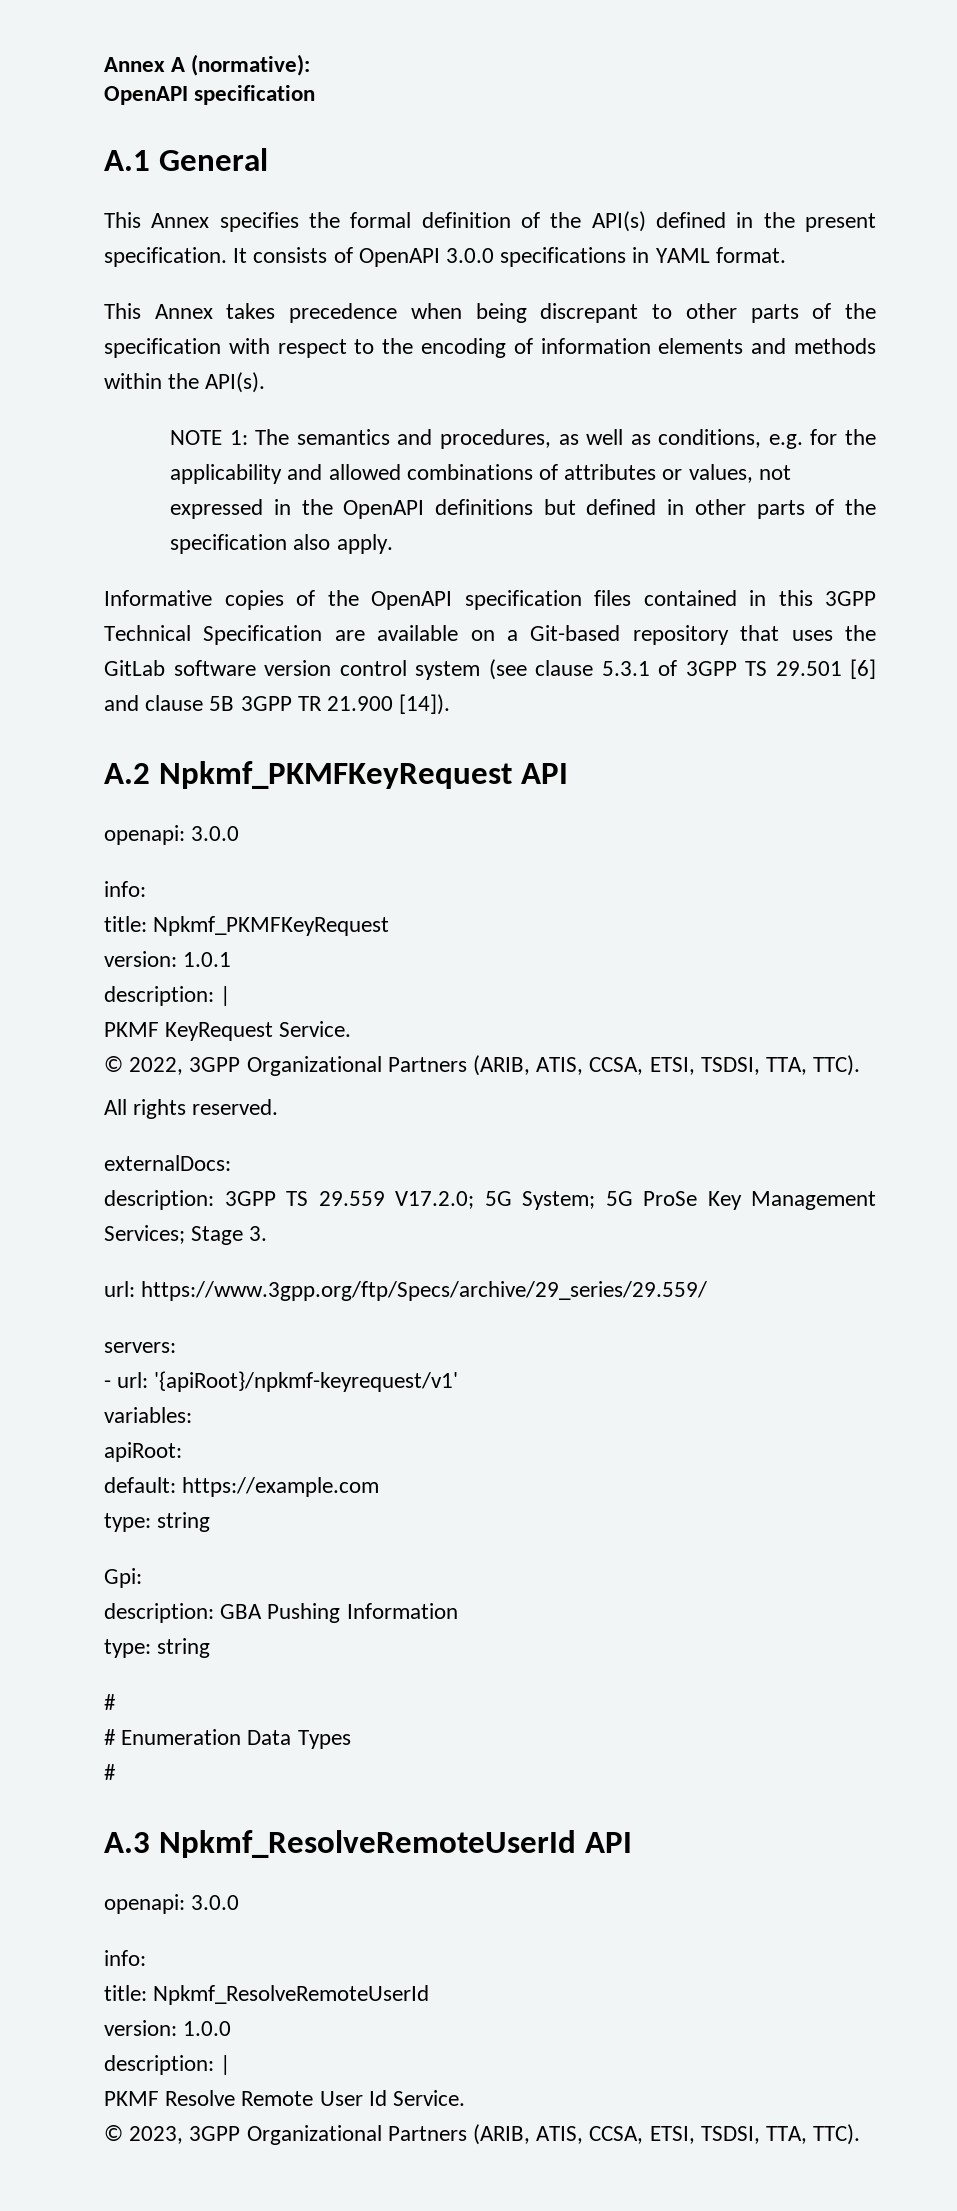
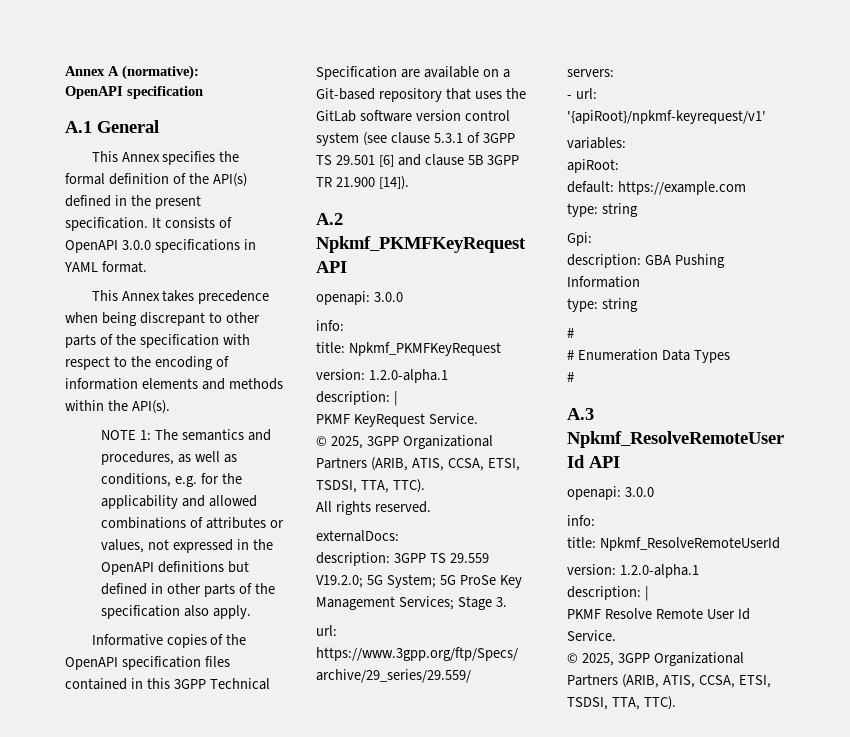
  title: Npkmf_PKMFKeyRequest
- version: 1.0.1
+ version: 1.2.0-alpha.1
  PKMF KeyRequest Service.
- © 2022, 3GPP Organizational Partners (ARIB, ATIS, CCSA, ETSI, TSDSI, TTA, TTC).
+ © 2025, 3GPP Organizational Partners (ARIB, ATIS, CCSA, ETSI, TSDSI, TTA, TTC).
- description: 3GPP TS 29.559 V17.2.0; 5G System; 5G ProSe Key Management Services; Stage 3.
+ description: 3GPP TS 29.559 V19.2.0; 5G System; 5G ProSe Key Management Services; Stage 3.
  title: Npkmf_ResolveRemoteUserId
- version: 1.0.0
+ version: 1.2.0-alpha.1
  PKMF Resolve Remote User Id Service.
- © 2023, 3GPP Organizational Partners (ARIB, ATIS, CCSA, ETSI, TSDSI, TTA, TTC).
+ © 2025, 3GPP Organizational Partners (ARIB, ATIS, CCSA, ETSI, TSDSI, TTA, TTC).

